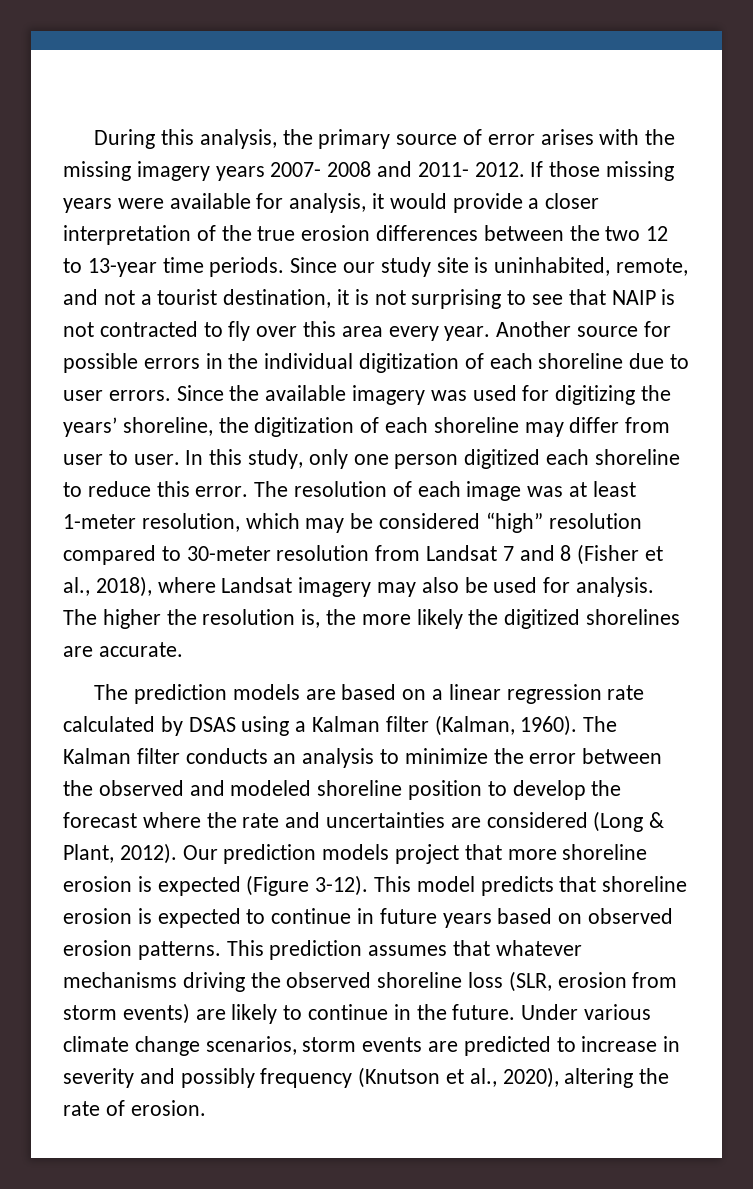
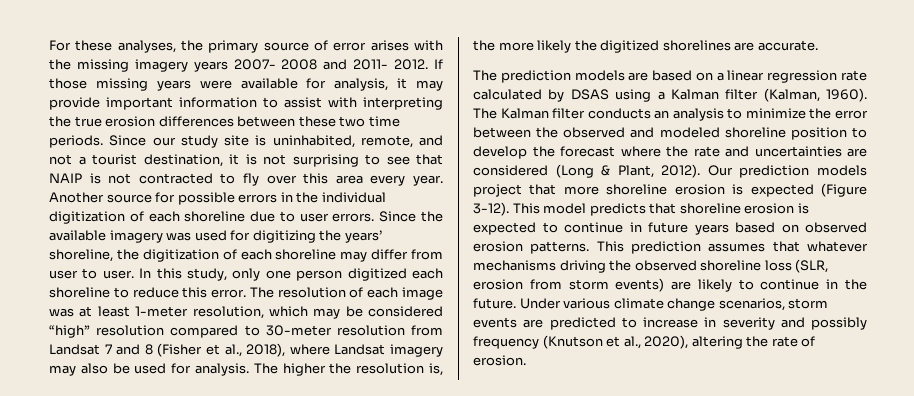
- During this analysis, the primary source of error arises with the missing imagery years 2007- 2008 and 2011- 2012.
+ For these analyses, the primary source of error arises with the missing imagery years 2007- 2008 and 2011- 2012.
- If those missing years were available for analysis, it would provide a closer interpretation of the true erosion differences between the two 12 to 13-year time periods.
+ If those missing years were available for analysis, it may provide important information to assist with interpreting the true erosion differences between these two time periods.

